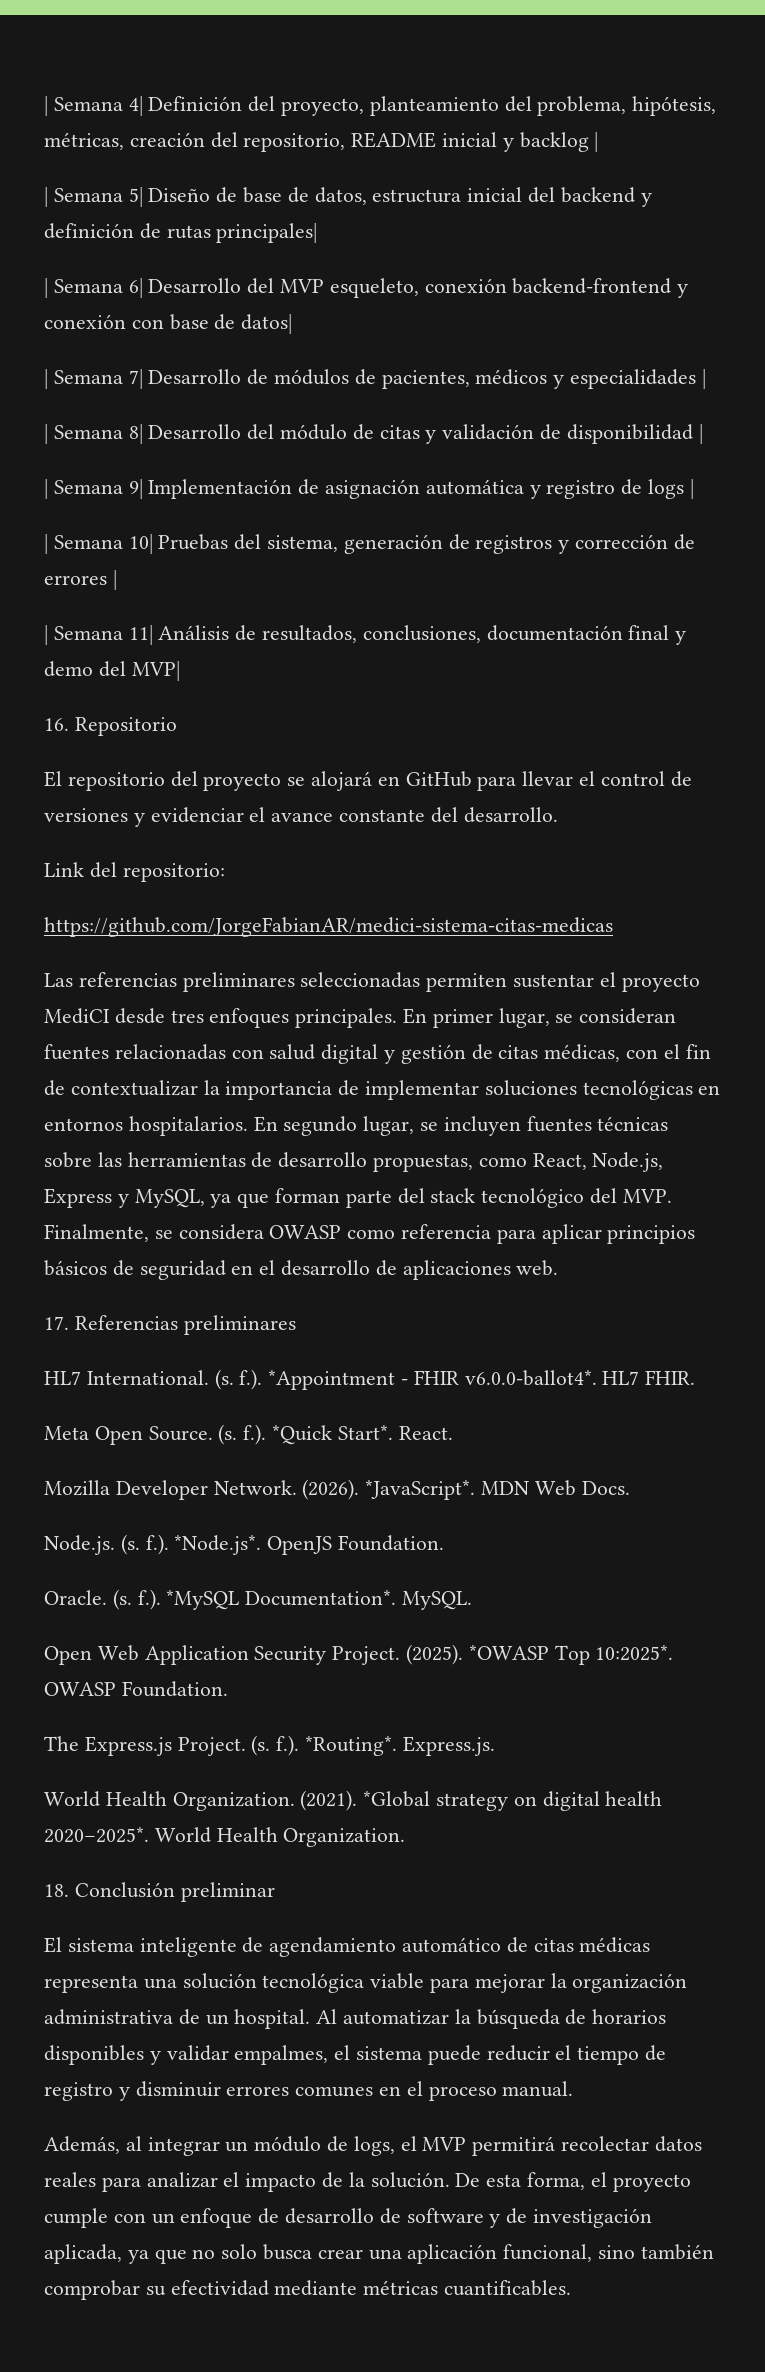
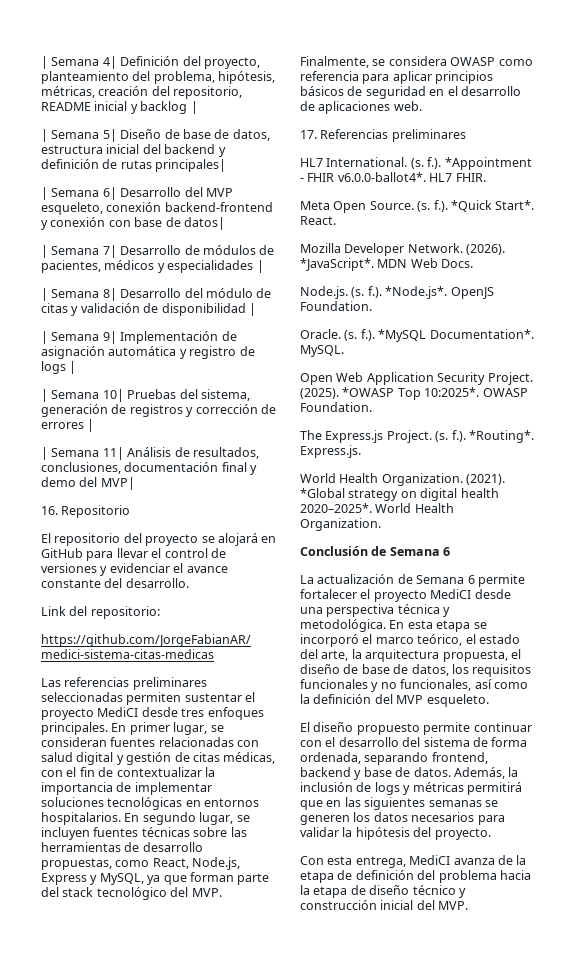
- 18. Conclusión preliminar
- El sistema inteligente de agendamiento automático de citas médicas representa una solución tecnológica viable para mejorar la organización administrativa de un hospital. Al automatizar la búsqueda de horarios disponibles y validar empalmes, el sistema puede reducir el tiempo de registro y disminuir errores comunes en el proceso manual.
- Además, al integrar un módulo de logs, el MVP permitirá recolectar datos reales para analizar el impacto de la solución. De esta forma, el proyecto cumple con un enfoque de desarrollo de software y de investigación aplicada, ya que no solo busca crear una aplicación funcional, sino también comprobar su efectividad mediante métricas cuantificables.
+ Conclusión de Semana 6
+ La actualización de Semana 6 permite fortalecer el proyecto MediCI desde una perspectiva técnica y metodológica. En esta etapa se incorporó el marco teórico, el estado del arte, la arquitectura propuesta, el diseño de base de datos, los requisitos funcionales y no funcionales, así como la definición del MVP esqueleto.
+ El diseño propuesto permite continuar con el desarrollo del sistema de forma ordenada, separando frontend, backend y base de datos. Además, la inclusión de logs y métricas permitirá que en las siguientes semanas se generen los datos necesarios para validar la hipótesis del proyecto.
+ Con esta entrega, MediCI avanza de la etapa de definición del problema hacia la etapa de diseño técnico y construcción inicial del MVP.

